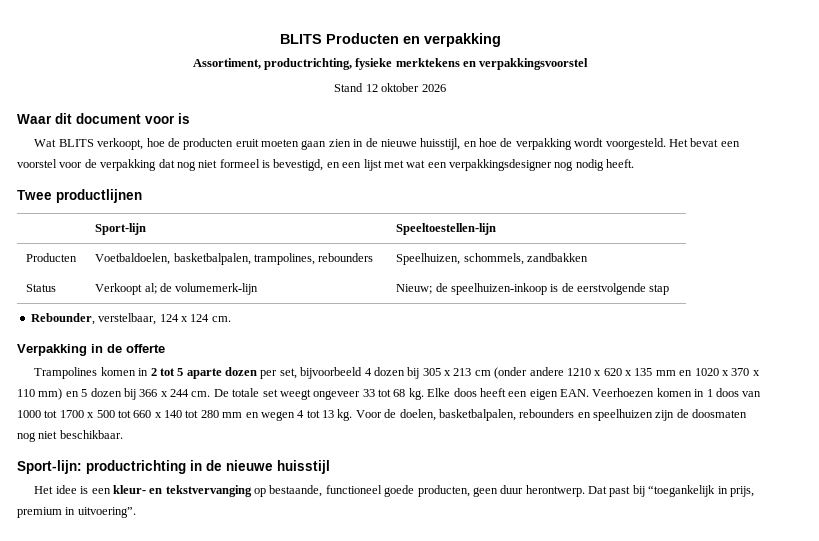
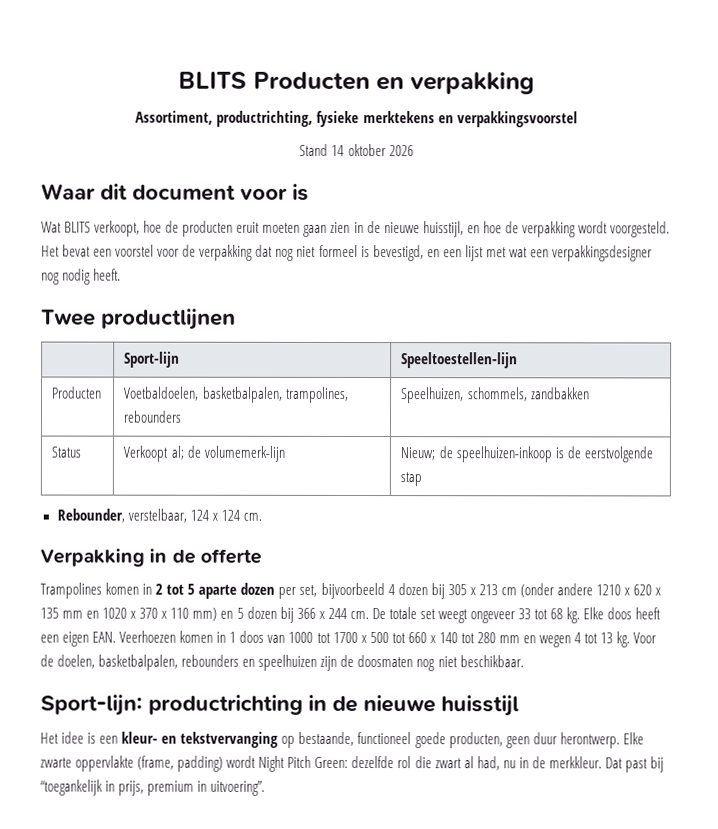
- Stand 12 oktober 2026
+ Stand 14 oktober 2026
+ Elke zwarte oppervlakte (frame, padding) wordt Night Pitch Green: dezelfde rol die zwart al had, nu in de merkkleur.

